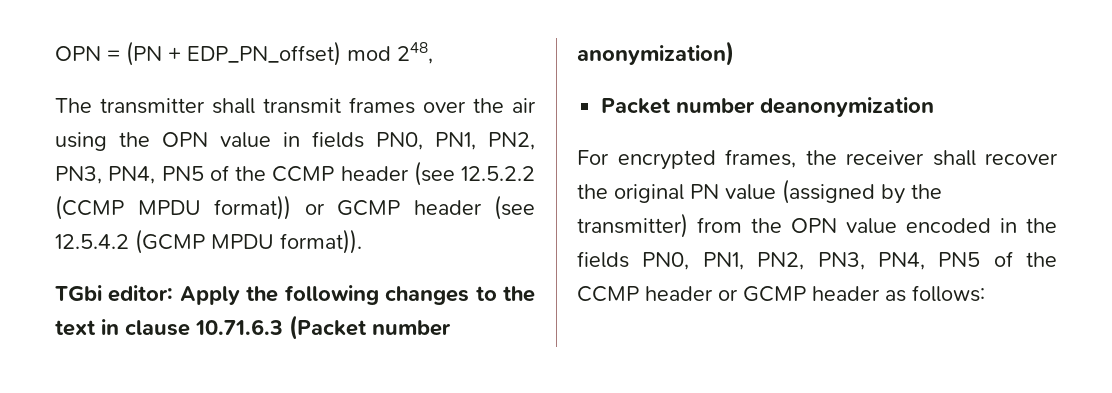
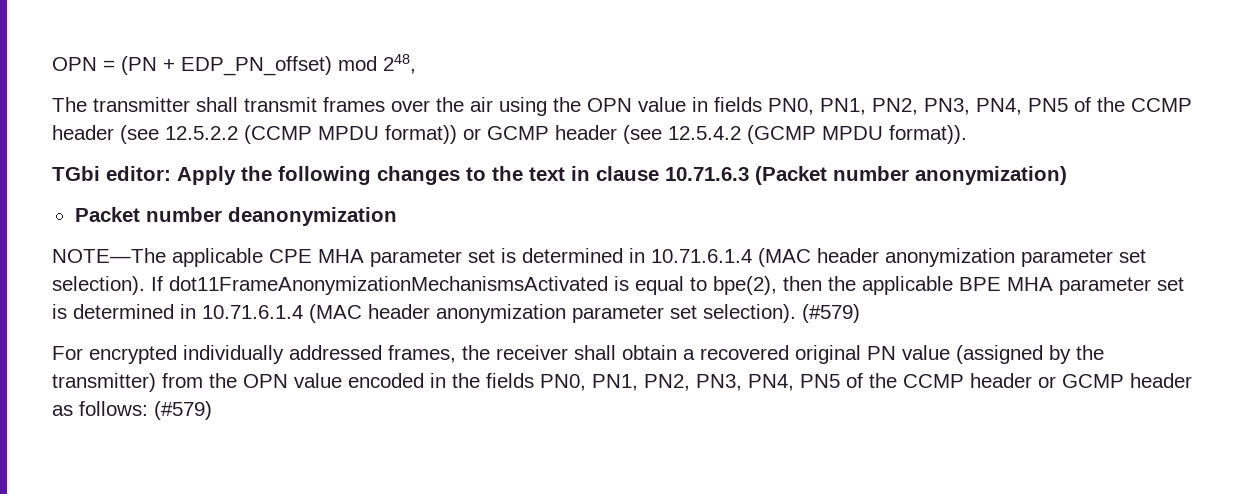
+ NOTE—The applicable CPE MHA parameter set is determined in 10.71.6.1.4 (MAC header anonymization parameter set selection). If dot11FrameAnonymizationMechanismsActivated is equal to bpe(2), then the applicable BPE MHA parameter set is determined in 10.71.6.1.4 (MAC header anonymization parameter set selection). (#579)
- For encrypted frames, the receiver shall recover the original PN value (assigned by the transmitter) from the OPN value encoded in the fields PN0, PN1, PN2, PN3, PN4, PN5 of the CCMP header or GCMP header as follows:
+ For encrypted individually addressed frames, the receiver shall obtain a recovered original PN value (assigned by the transmitter) from the OPN value encoded in the fields PN0, PN1, PN2, PN3, PN4, PN5 of the CCMP header or GCMP header as follows: (#579)

